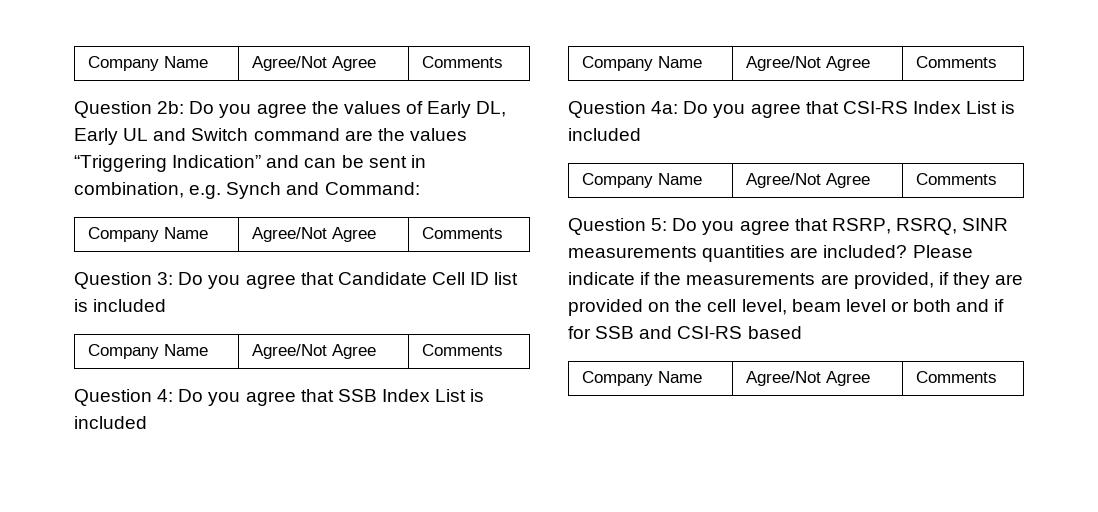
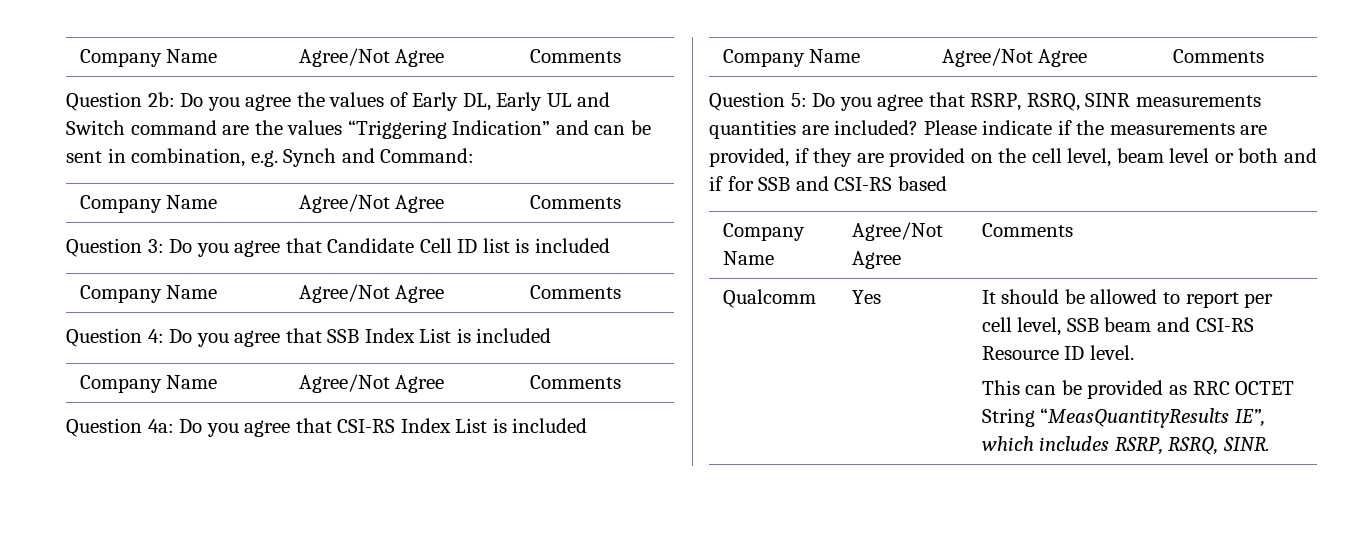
+ Qualcomm | Yes | It should be allowed to report per cell level, SSB beam and CSI-RS Resource ID level.
+ This can be provided as RRC OCTET String “MeasQuantityResults IE”, which includes RSRP, RSRQ, SINR.

